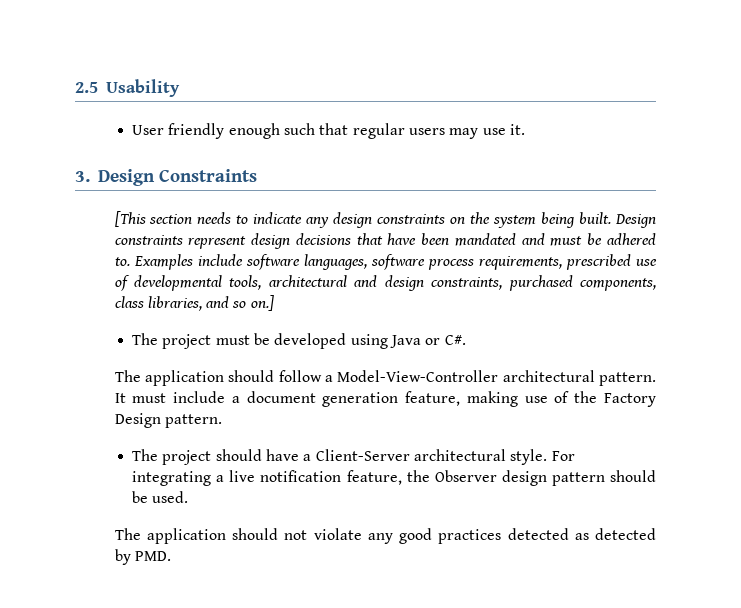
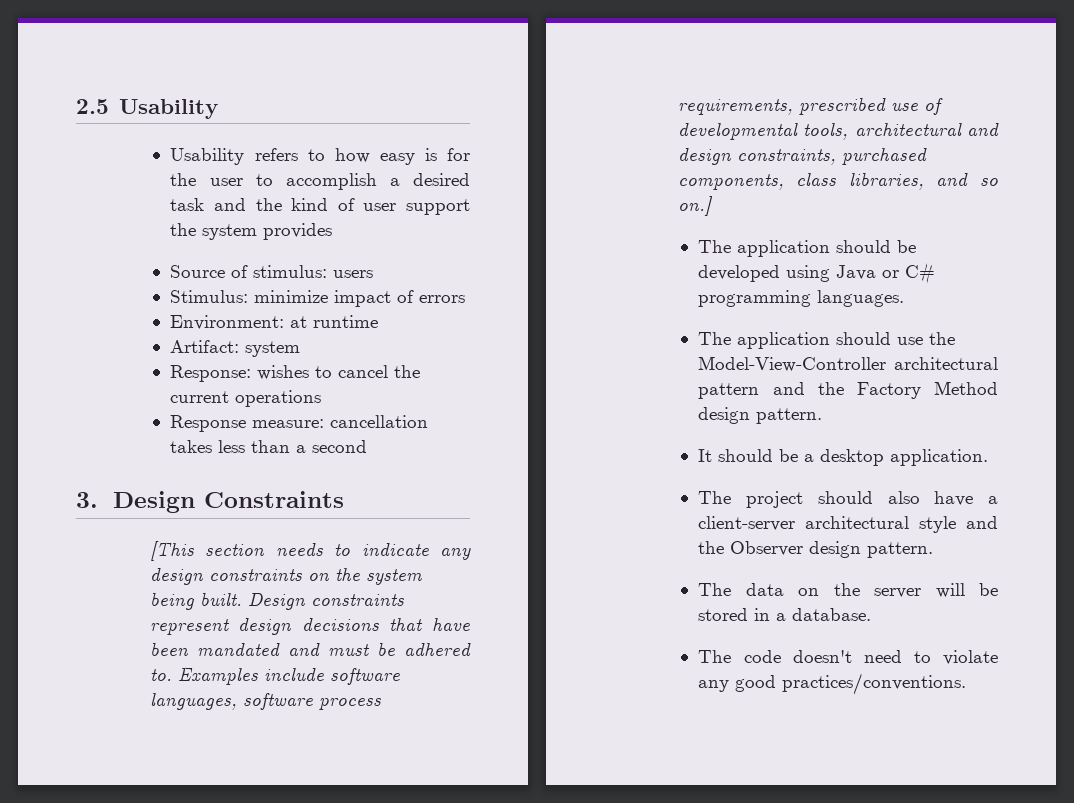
- User friendly enough such that regular users may use it.
+ Usability refers to how easy is for the user to accomplish a desired task and the kind of user support the system provides
+ Source of stimulus: users
+ Stimulus: minimize impact of errors
+ Environment: at runtime
+ Artifact: system
+ Response: wishes to cancel the current operations
+ Response measure: cancellation takes less than a second
- The project must be developed using Java or C#.
- The application should follow a Model-View-Controller architectural pattern. It must include a document generation feature, making use of the Factory Design pattern.
+ The application should be developed using Java or C# programming languages.
+ The application should use the Model-View-Controller architectural pattern and the Factory Method design pattern.
+ It should be a desktop application.
- The project should have a Client-Server architectural style. For integrating a live notification feature, the Observer design pattern should be used.
- The application should not violate any good practices detected as detected by PMD.
+ The project should also have a client-server architectural style and the Observer design pattern.
+ The data on the server will be stored in a database.
+ The code doesn't need to violate any good practices/conventions.

